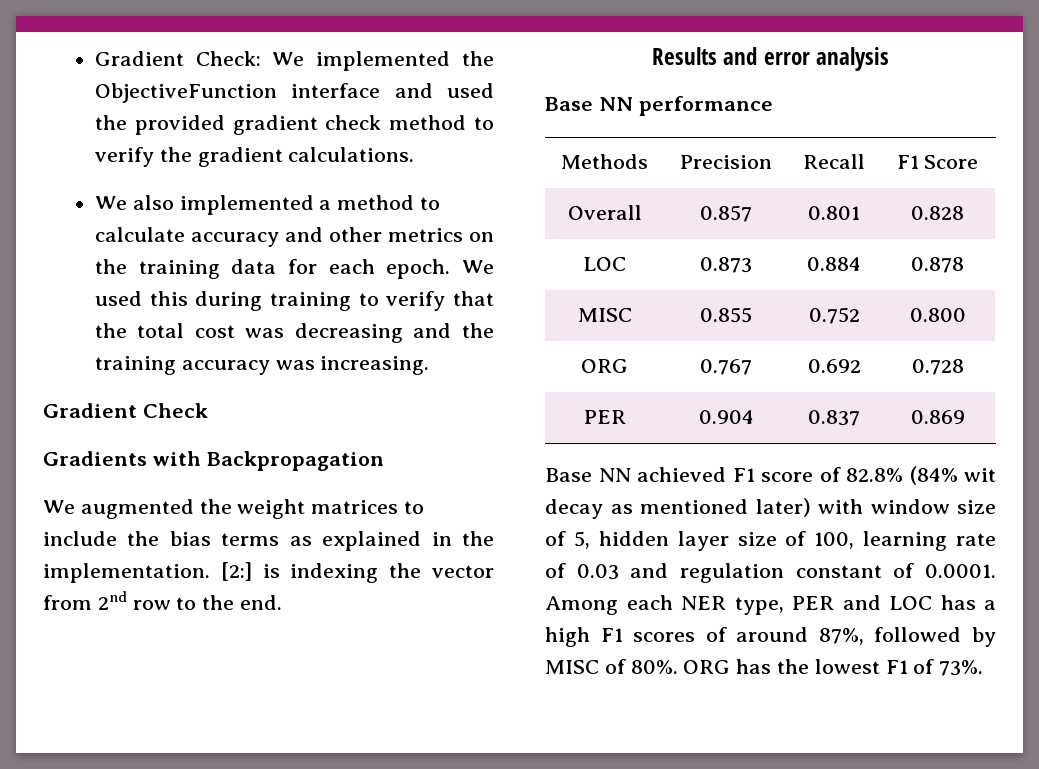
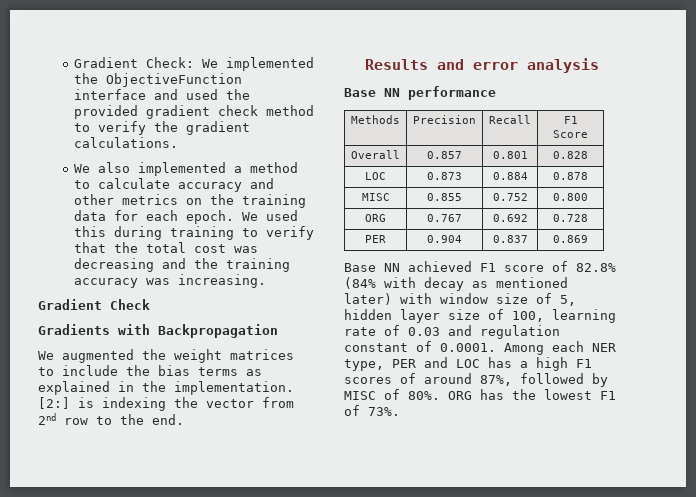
- Base NN achieved F1 score of 82.8% (84% wit decay as mentioned later) with window size of 5, hidden layer size of 100, learning rate of 0.03 and regulation constant of 0.0001. Among each NER type, PER and LOC has a high F1 scores of around 87%, followed by MISC of 80%.
+ Base NN achieved F1 score of 82.8% (84% with decay as mentioned later) with window size of 5, hidden layer size of 100, learning rate of 0.03 and regulation constant of 0.0001. Among each NER type, PER and LOC has a high F1 scores of around 87%, followed by MISC of 80%.

